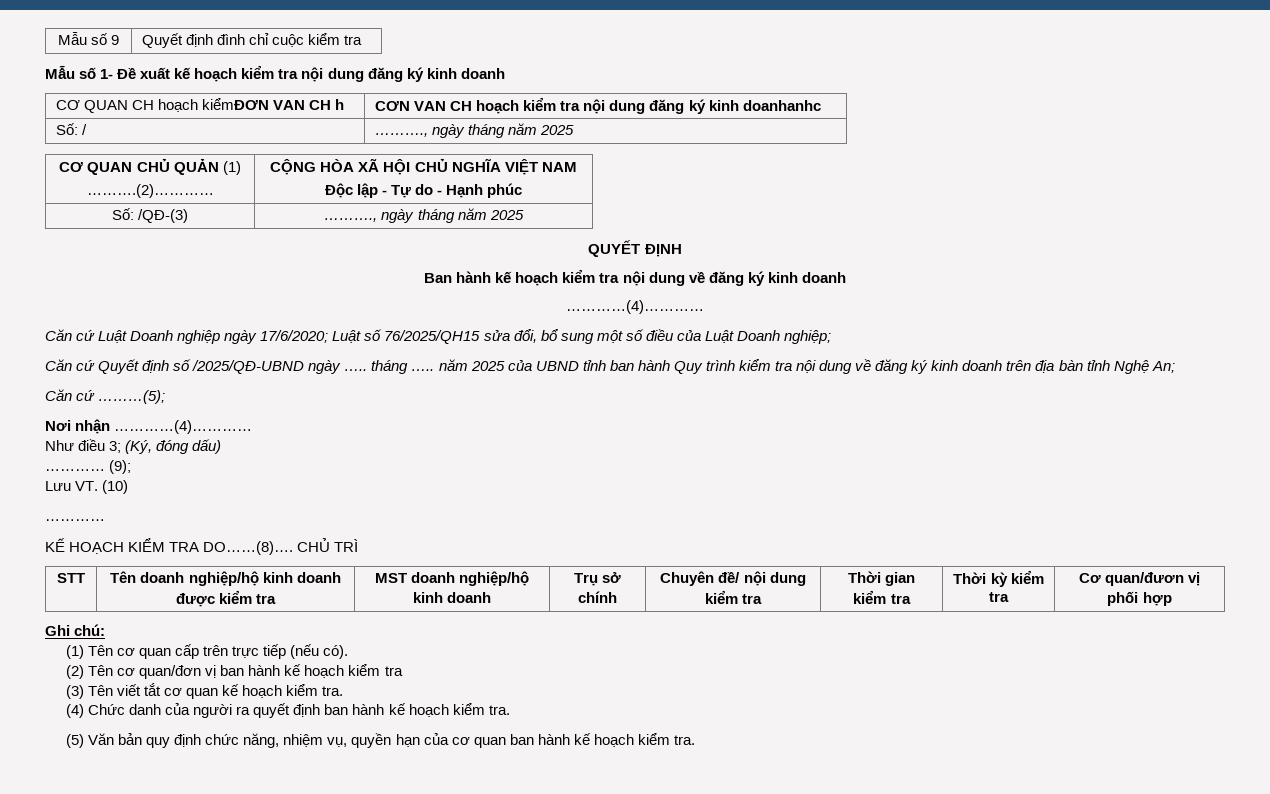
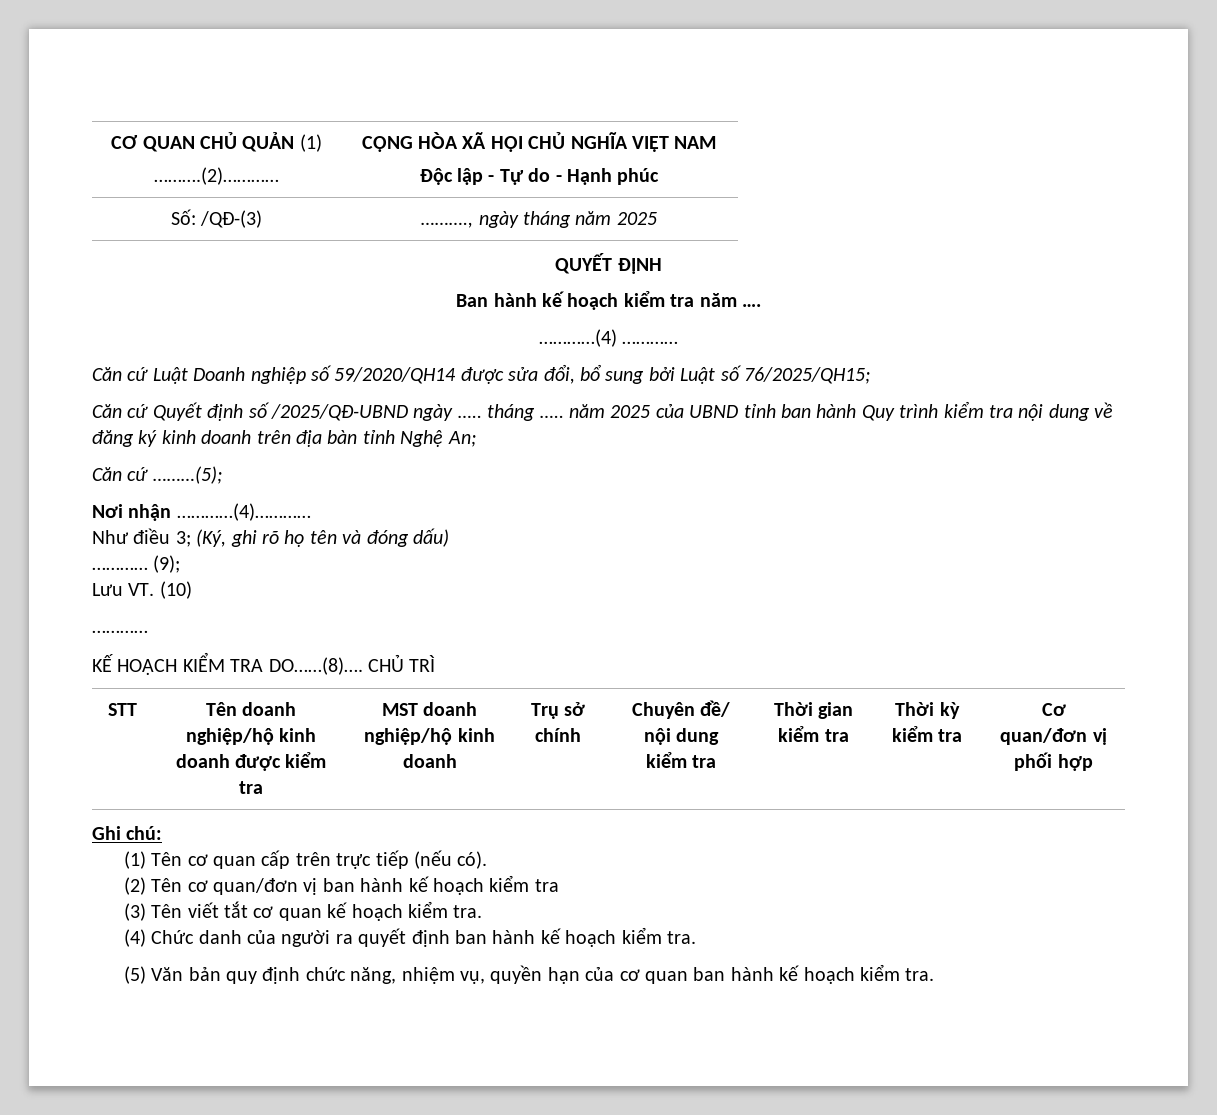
- Mẫu số 9 | Quyết định đình chỉ cuộc kiểm tra
- Mẫu số 1- Đề xuất kế hoạch kiểm tra nội dung đăng ký kinh doanh
- CƠ QUAN CH hoạch kiểmĐƠN VAN CH h | CƠN VAN CH hoạch kiểm tra nội dung đăng ký kinh doanhanhc
- Số: / | ………., ngày tháng năm 2025
- Ban hành kế hoạch kiểm tra nội dung về đăng ký kinh doanh
- …………(4)…………
+ Ban hành kế hoạch kiểm tra năm ….
+ …………(4) …………
- Căn cứ Luật Doanh nghiệp ngày 17/6/2020; Luật số 76/2025/QH15 sửa đổi, bổ sung một số điều của Luật Doanh nghiệp;
+ Căn cứ Luật Doanh nghiệp số 59/2020/QH14 được sửa đổi, bổ sung bởi Luật số 76/2025/QH15;
- Như điều 3; (Ký, đóng dấu)
+ Như điều 3; (Ký, ghi rõ họ tên và đóng dấu)
- STT | Tên doanh nghiệp/hộ kinh doanh được kiểm tra | MST doanh nghiệp/hộ kinh doanh | Trụ sở chính | Chuyên đề/ nội dung kiểm tra | Thời gian kiểm tra | Thời kỳ kiểm tra | Cơ quan/đươn vị phối hợp
+ STT | Tên doanh nghiệp/hộ kinh doanh được kiểm tra | MST doanh nghiệp/hộ kinh doanh | Trụ sở chính | Chuyên đề/ nội dung kiểm tra | Thời gian kiểm tra | Thời kỳ kiểm tra | Cơ quan/đơn vị phối hợp

